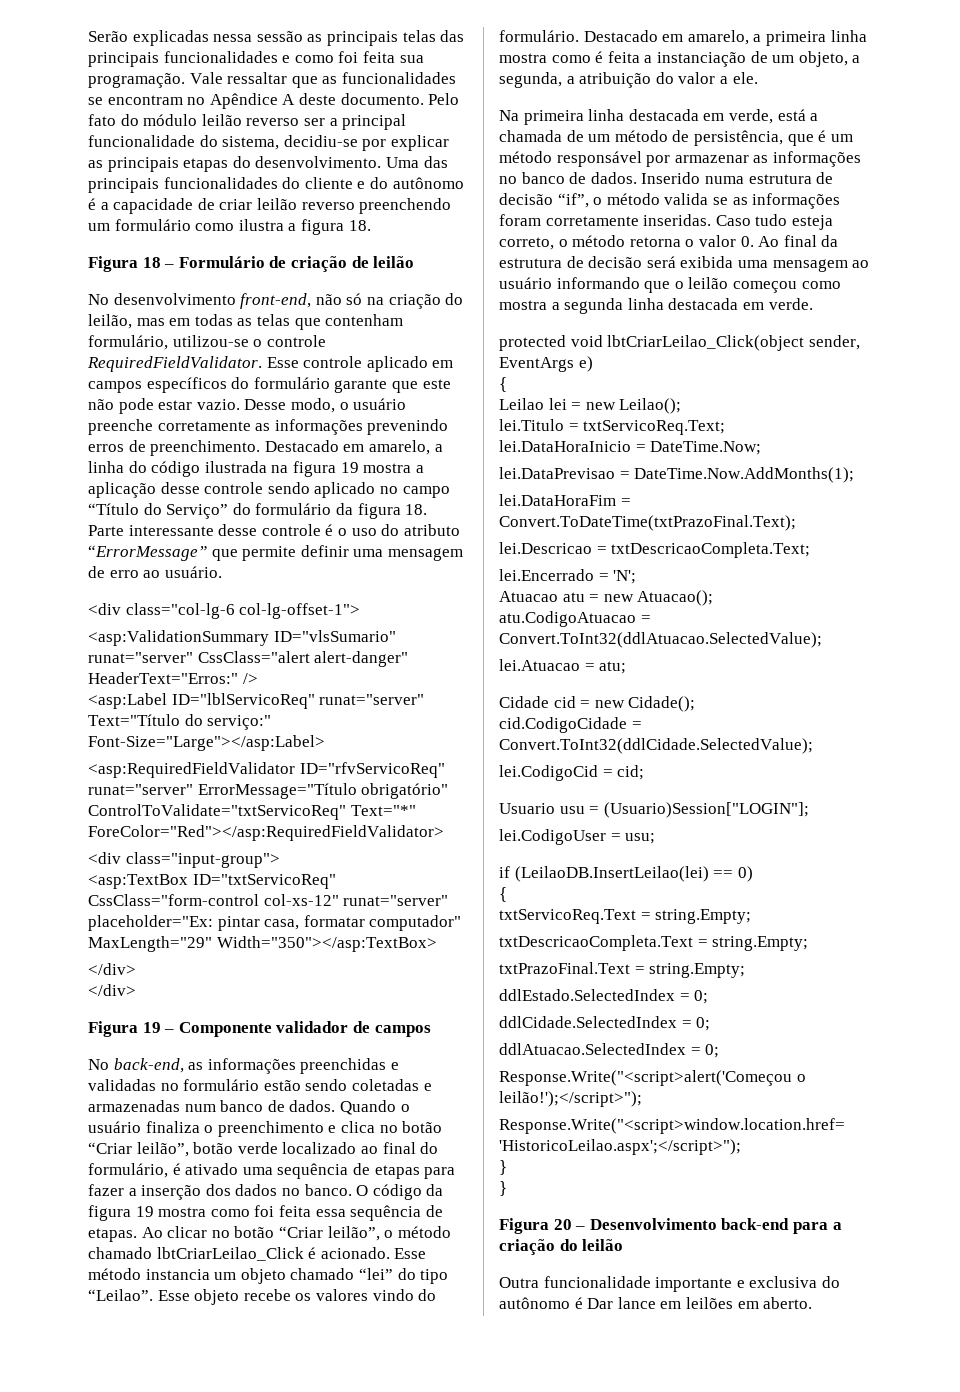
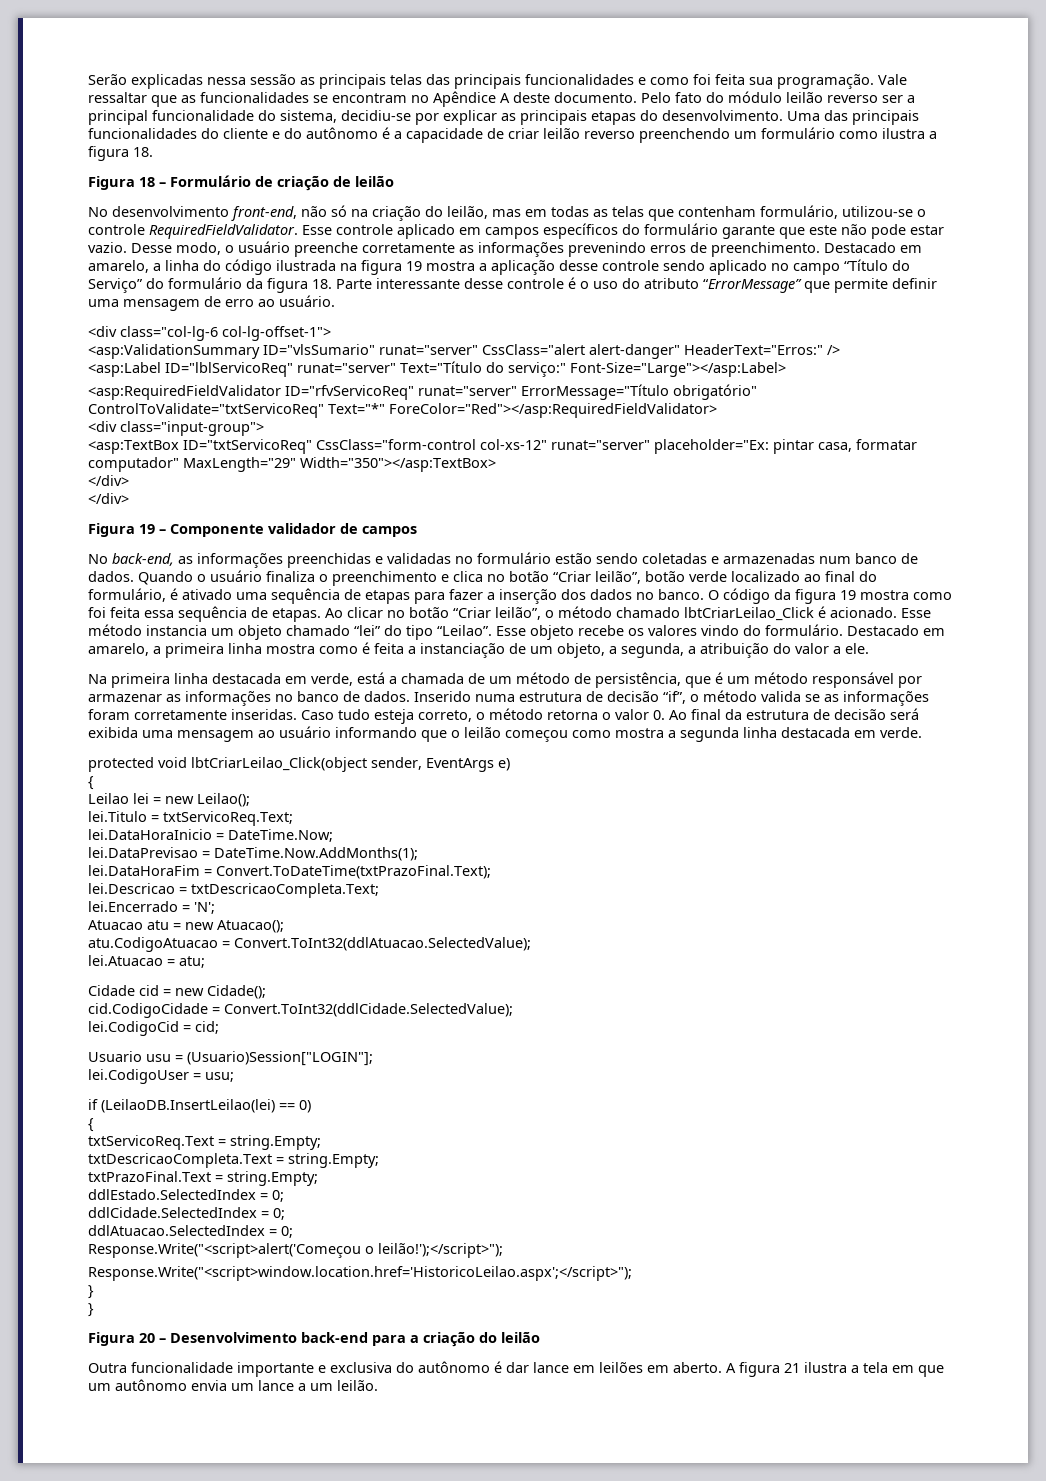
- Outra funcionalidade importante e exclusiva do autônomo é Dar lance em leilões em aberto.
+ Outra funcionalidade importante e exclusiva do autônomo é dar lance em leilões em aberto.
+ A figura 21 ilustra a tela em que um autônomo envia um lance a um leilão.

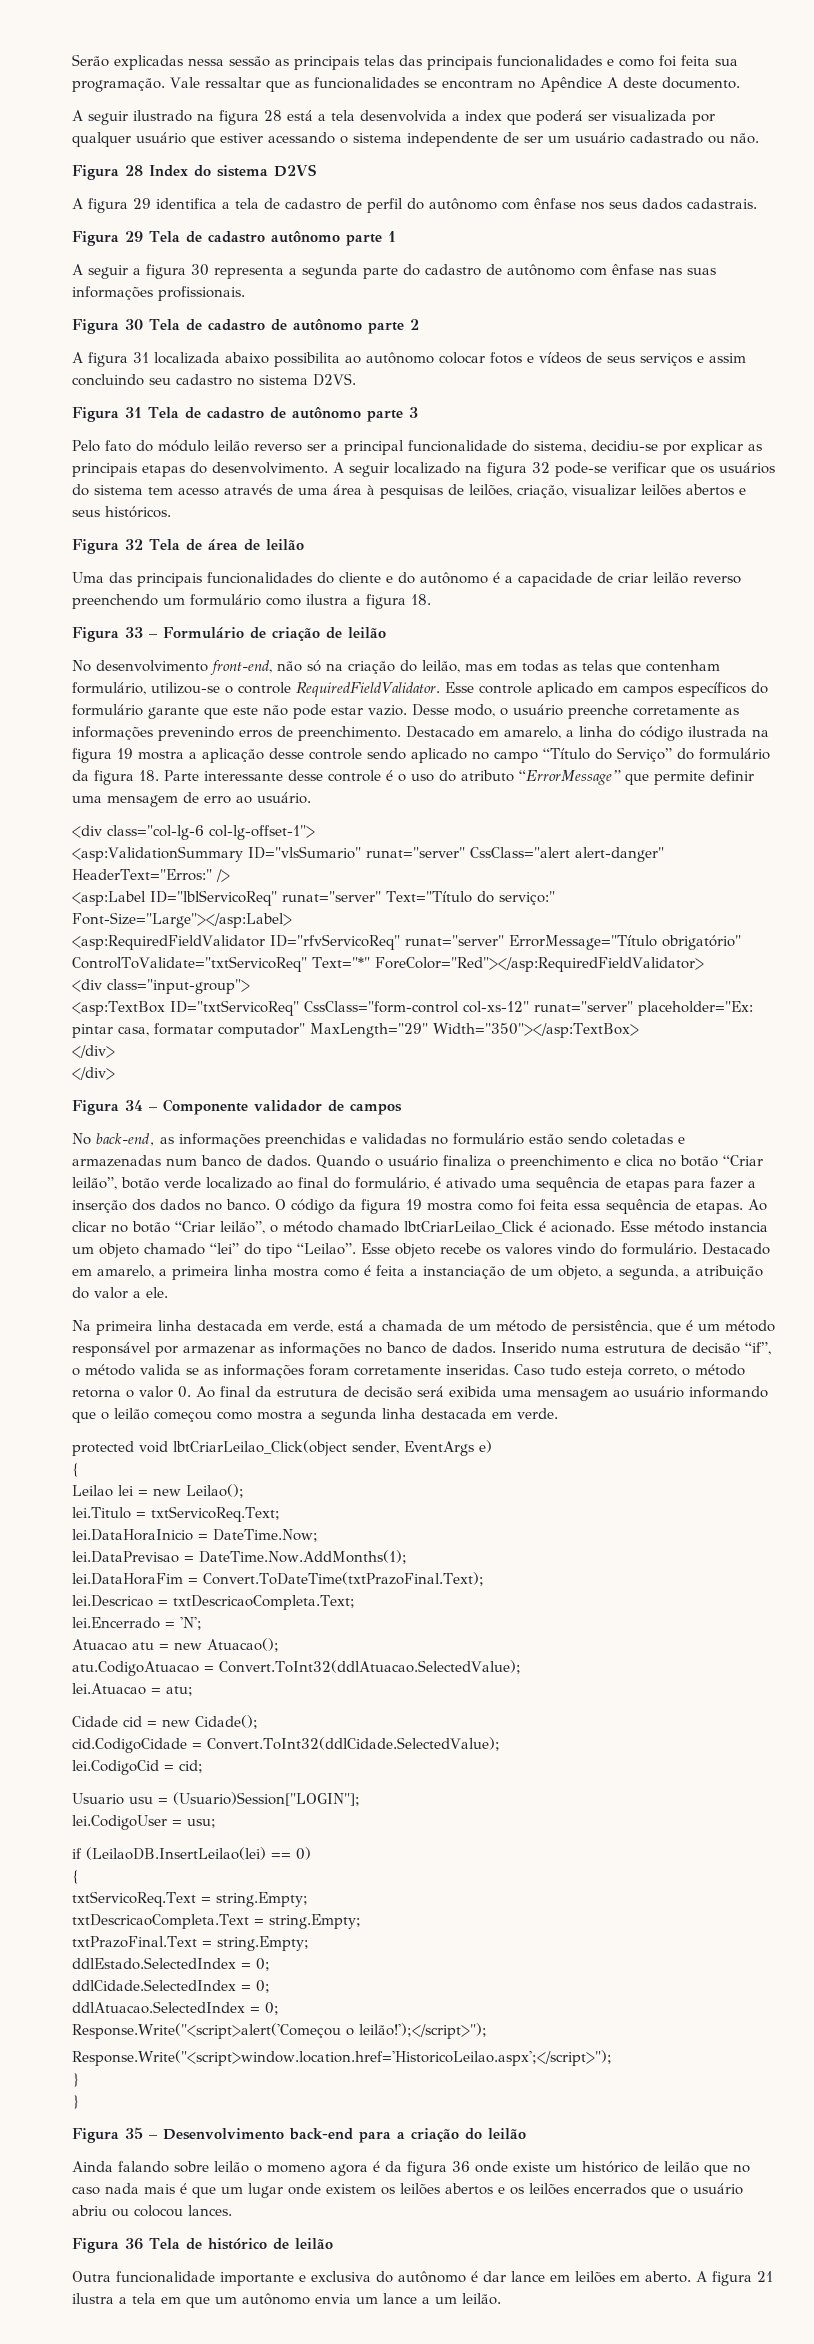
- Vale ressaltar que as funcionalidades se encontram no Apêndice A deste documento. Pelo fato do módulo leilão reverso ser a principal funcionalidade do sistema, decidiu-se por explicar as principais etapas do desenvolvimento. Uma das principais funcionalidades do cliente e do autônomo é a capacidade de criar leilão reverso preenchendo um formulário como ilustra a figura 18.
+ Vale ressaltar que as funcionalidades se encontram no Apêndice A deste documento.
+ A seguir ilustrado na figura 28 está a tela desenvolvida a index que poderá ser visualizada por qualquer usuário que estiver acessando o sistema independente de ser um usuário cadastrado ou não.
+ Figura 28 Index do sistema D2VS
+ A figura 29 identifica a tela de cadastro de perfil do autônomo com ênfase nos seus dados cadastrais.
+ Figura 29 Tela de cadastro autônomo parte 1
+ A seguir a figura 30 representa a segunda parte do cadastro de autônomo com ênfase nas suas informações profissionais.
+ Figura 30 Tela de cadastro de autônomo parte 2
+ A figura 31 localizada abaixo possibilita ao autônomo colocar fotos e vídeos de seus serviços e assim concluindo seu cadastro no sistema D2VS.
+ Figura 31 Tela de cadastro de autônomo parte 3
+ Pelo fato do módulo leilão reverso ser a principal funcionalidade do sistema, decidiu-se por explicar as principais etapas do desenvolvimento. A seguir localizado na figura 32 pode-se verificar que os usuários do sistema tem acesso através de uma área à pesquisas de leilões, criação, visualizar leilões abertos e seus históricos.
+ Figura 32 Tela de área de leilão
+ Uma das principais funcionalidades do cliente e do autônomo é a capacidade de criar leilão reverso preenchendo um formulário como ilustra a figura 18.
- Figura 18 – Formulário de criação de leilão
+ Figura 33 – Formulário de criação de leilão
- Figura 19 – Componente validador de campos
+ Figura 34 – Componente validador de campos
- Figura 20 – Desenvolvimento back-end para a criação do leilão
+ Figura 35 – Desenvolvimento back-end para a criação do leilão
+ Ainda falando sobre leilão o momeno agora é da figura 36 onde existe um histórico de leilão que no caso nada mais é que um lugar onde existem os leilões abertos e os leilões encerrados que o usuário abriu ou colocou lances.
+ Figura 36 Tela de histórico de leilão

